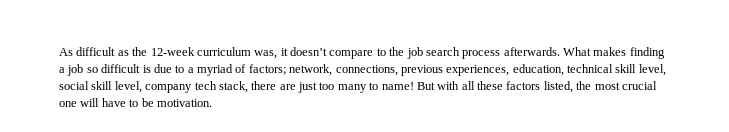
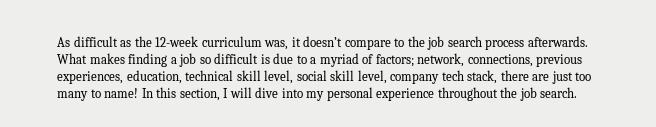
- But with all these factors listed, the most crucial one will have to be motivation.
+ In this section, I will dive into my personal experience throughout the job search.

